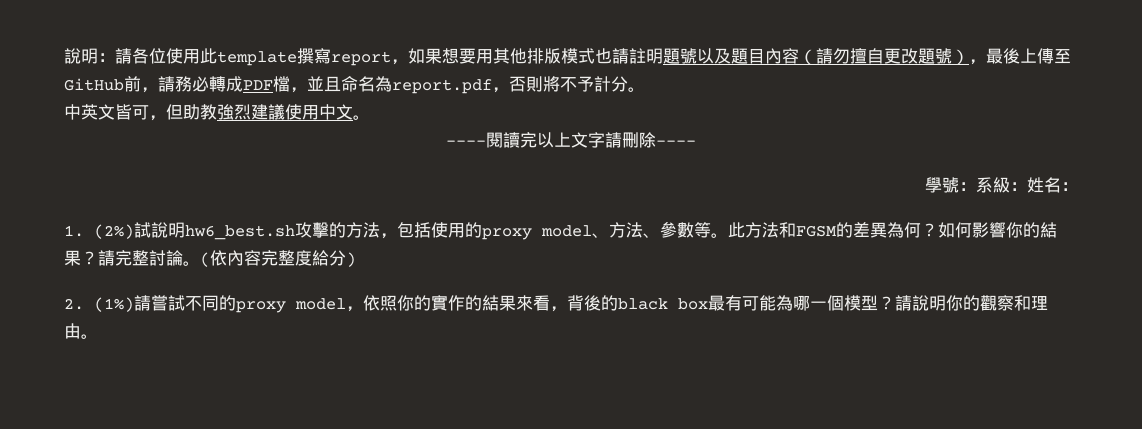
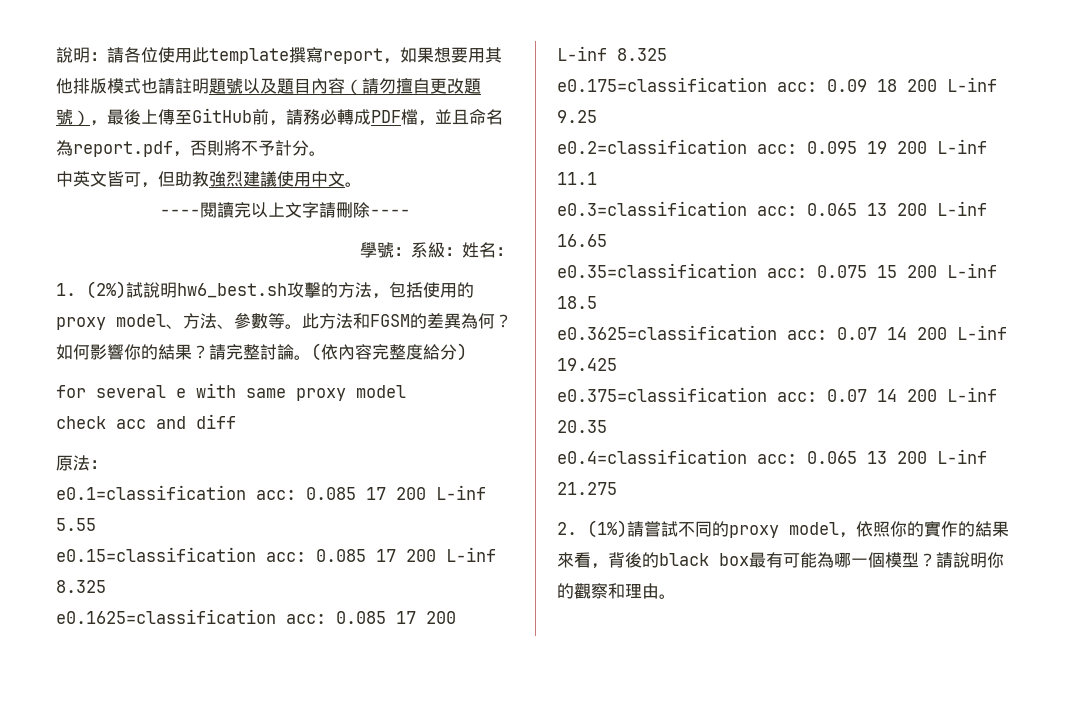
+ for several e with same proxy model
+ check acc and diff
+ 原法：
+ e0.1=classification acc: 0.085 17 200 L-inf 5.55
+ e0.15=classification acc: 0.085 17 200 L-inf 8.325
+ e0.1625=classification acc: 0.085 17 200 L-inf 8.325
+ e0.175=classification acc: 0.09 18 200 L-inf 9.25
+ e0.2=classification acc: 0.095 19 200 L-inf 11.1
+ e0.3=classification acc: 0.065 13 200 L-inf 16.65
+ e0.35=classification acc: 0.075 15 200 L-inf 18.5
+ e0.3625=classification acc: 0.07 14 200 L-inf 19.425
+ e0.375=classification acc: 0.07 14 200 L-inf 20.35
+ e0.4=classification acc: 0.065 13 200 L-inf 21.275

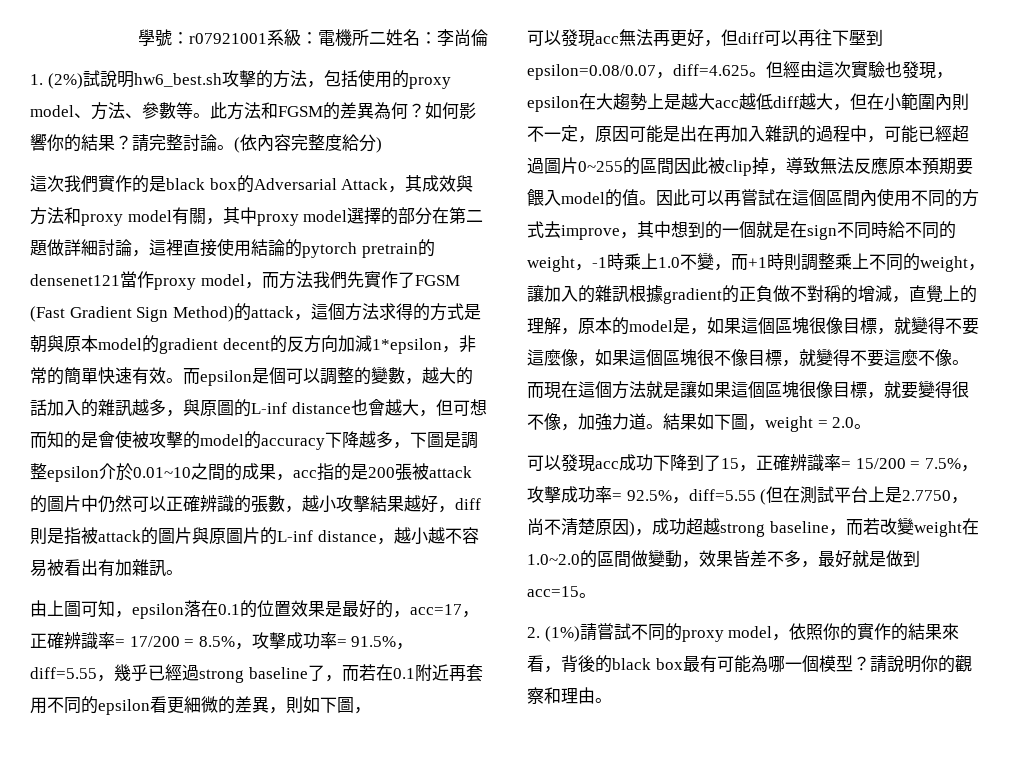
- 說明：請各位使用此template撰寫report，如果想要用其他排版模式也請註明題號以及題目內容（請勿擅自更改題號），最後上傳至GitHub前，請務必轉成PDF檔，並且命名為report.pdf，否則將不予計分。
- 中英文皆可，但助教強烈建議使用中文。
- ----閱讀完以上文字請刪除----
- 學號：系級：姓名：
+ 學號：r07921001系級：電機所二姓名：李尚倫
- for several e with same proxy model
- check acc and diff
- 原法：
- e0.1=classification acc: 0.085 17 200 L-inf 5.55
- e0.15=classification acc: 0.085 17 200 L-inf 8.325
- e0.1625=classification acc: 0.085 17 200 L-inf 8.325
- e0.175=classification acc: 0.09 18 200 L-inf 9.25
- e0.2=classification acc: 0.095 19 200 L-inf 11.1
- e0.3=classification acc: 0.065 13 200 L-inf 16.65
- e0.35=classification acc: 0.075 15 200 L-inf 18.5
- e0.3625=classification acc: 0.07 14 200 L-inf 19.425
- e0.375=classification acc: 0.07 14 200 L-inf 20.35
- e0.4=classification acc: 0.065 13 200 L-inf 21.275
+ 這次我們實作的是black box的Adversarial Attack，其成效與方法和proxy model有關，其中proxy model選擇的部分在第二題做詳細討論，這裡直接使用結論的pytorch pretrain的densenet121當作proxy model，而方法我們先實作了FGSM (Fast Gradient Sign Method)的attack，這個方法求得的方式是朝與原本model的gradient decent的反方向加減1*epsilon，非常的簡單快速有效。而epsilon是個可以調整的變數，越大的話加入的雜訊越多，與原圖的L-inf distance也會越大，但可想而知的是會使被攻擊的model的accuracy下降越多，下圖是調整epsilon介於0.01~10之間的成果，acc指的是200張被attack的圖片中仍然可以正確辨識的張數，越小攻擊結果越好，diff則是指被attack的圖片與原圖片的L-inf distance，越小越不容易被看出有加雜訊。
+ 由上圖可知，epsilon落在0.1的位置效果是最好的，acc=17，正確辨識率= 17/200 = 8.5%，攻擊成功率= 91.5%，diff=5.55，幾乎已經過strong baseline了，而若在0.1附近再套用不同的epsilon看更細微的差異，則如下圖，
+ 可以發現acc無法再更好，但diff可以再往下壓到epsilon=0.08/0.07，diff=4.625。但經由這次實驗也發現，epsilon在大趨勢上是越大acc越低diff越大，但在小範圍內則不一定，原因可能是出在再加入雜訊的過程中，可能已經超過圖片0~255的區間因此被clip掉，導致無法反應原本預期要餵入model的值。因此可以再嘗試在這個區間內使用不同的方式去improve，其中想到的一個就是在sign不同時給不同的weight，-1時乘上1.0不變，而+1時則調整乘上不同的weight，讓加入的雜訊根據gradient的正負做不對稱的增減，直覺上的理解，原本的model是，如果這個區塊很像目標，就變得不要這麼像，如果這個區塊很不像目標，就變得不要這麼不像。而現在這個方法就是讓如果這個區塊很像目標，就要變得很不像，加強力道。結果如下圖，weight = 2.0。
+ 可以發現acc成功下降到了15，正確辨識率= 15/200 = 7.5%，攻擊成功率= 92.5%，diff=5.55 (但在測試平台上是2.7750，尚不清楚原因)，成功超越strong baseline，而若改變weight在1.0~2.0的區間做變動，效果皆差不多，最好就是做到acc=15。

